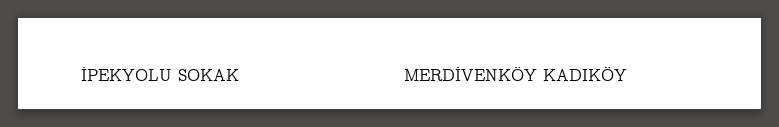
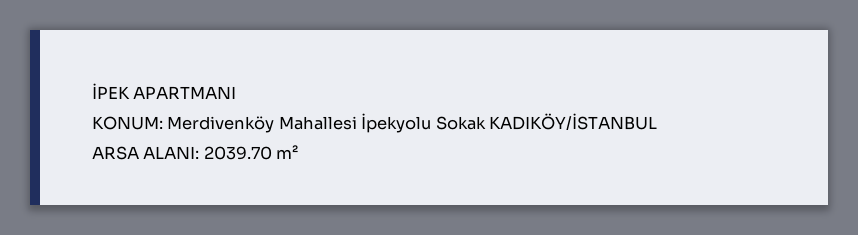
- İPEKYOLU SOKAK MERDİVENKÖY KADIKÖY
+ İPEK APARTMANI
+ KONUM: Merdivenköy Mahallesi İpekyolu Sokak KADIKÖY/İSTANBUL
+ ARSA ALANI: 2039.70 m²

